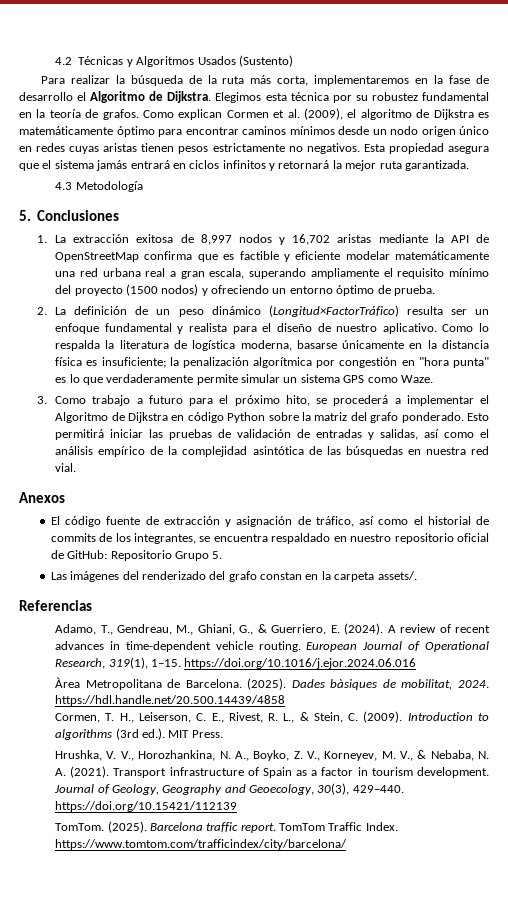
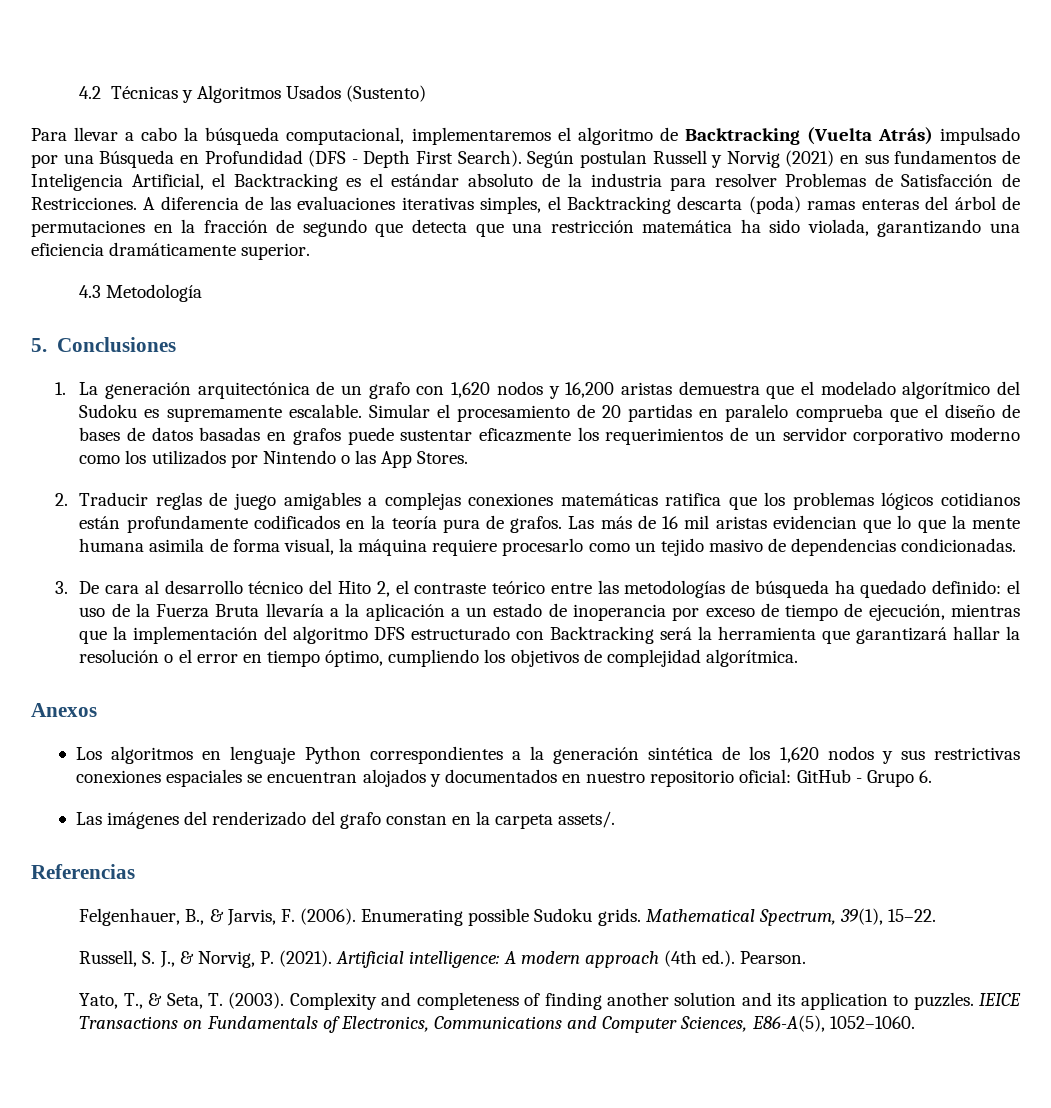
- Para realizar la búsqueda de la ruta más corta, implementaremos en la fase de desarrollo el Algoritmo de Dijkstra. Elegimos esta técnica por su robustez fundamental en la teoría de grafos. Como explican Cormen et al. (2009), el algoritmo de Dijkstra es matemáticamente óptimo para encontrar caminos mínimos desde un nodo origen único en redes cuyas aristas tienen pesos estrictamente no negativos. Esta propiedad asegura que el sistema jamás entrará en ciclos infinitos y retornará la mejor ruta garantizada.
+ Para llevar a cabo la búsqueda computacional, implementaremos el algoritmo de Backtracking (Vuelta Atrás) impulsado por una Búsqueda en Profundidad (DFS - Depth First Search). Según postulan Russell y Norvig (2021) en sus fundamentos de Inteligencia Artificial, el Backtracking es el estándar absoluto de la industria para resolver Problemas de Satisfacción de Restricciones. A diferencia de las evaluaciones iterativas simples, el Backtracking descarta (poda) ramas enteras del árbol de permutaciones en la fracción de segundo que detecta que una restricción matemática ha sido violada, garantizando una eficiencia dramáticamente superior.
- 1. La extracción exitosa de 8,997 nodos y 16,702 aristas mediante la API de OpenStreetMap confirma que es factible y eficiente modelar matemáticamente una red urbana real a gran escala, superando ampliamente el requisito mínimo del proyecto (1500 nodos) y ofreciendo un entorno óptimo de prueba.
- 2. La definición de un peso dinámico (Longitud×FactorTráfico) resulta ser un enfoque fundamental y realista para el diseño de nuestro aplicativo. Como lo respalda la literatura de logística moderna, basarse únicamente en la distancia física es insuficiente; la penalización algorítmica por congestión en "hora punta" es lo que verdaderamente permite simular un sistema GPS como Waze.
- 3. Como trabajo a futuro para el próximo hito, se procederá a implementar el Algoritmo de Dijkstra en código Python sobre la matriz del grafo ponderado. Esto permitirá iniciar las pruebas de validación de entradas y salidas, así como el análisis empírico de la complejidad asintótica de las búsquedas en nuestra red vial.
+ 1. La generación arquitectónica de un grafo con 1,620 nodos y 16,200 aristas demuestra que el modelado algorítmico del Sudoku es supremamente escalable. Simular el procesamiento de 20 partidas en paralelo comprueba que el diseño de bases de datos basadas en grafos puede sustentar eficazmente los requerimientos de un servidor corporativo moderno como los utilizados por Nintendo o las App Stores.
+ 2. Traducir reglas de juego amigables a complejas conexiones matemáticas ratifica que los problemas lógicos cotidianos están profundamente codificados en la teoría pura de grafos. Las más de 16 mil aristas evidencian que lo que la mente humana asimila de forma visual, la máquina requiere procesarlo como un tejido masivo de dependencias condicionadas.
+ 3. De cara al desarrollo técnico del Hito 2, el contraste teórico entre las metodologías de búsqueda ha quedado definido: el uso de la Fuerza Bruta llevaría a la aplicación a un estado de inoperancia por exceso de tiempo de ejecución, mientras que la implementación del algoritmo DFS estructurado con Backtracking será la herramienta que garantizará hallar la resolución o el error en tiempo óptimo, cumpliendo los objetivos de complejidad algorítmica.
  Anexos
- El código fuente de extracción y asignación de tráfico, así como el historial de commits de los integrantes, se encuentra respaldado en nuestro repositorio oficial de GitHub: Repositorio Grupo 5.
+ Los algoritmos en lenguaje Python correspondientes a la generación sintética de los 1,620 nodos y sus restrictivas conexiones espaciales se encuentran alojados y documentados en nuestro repositorio oficial: GitHub - Grupo 6.
- Adamo, T., Gendreau, M., Ghiani, G., & Guerriero, E. (2024). A review of recent advances in time-dependent vehicle routing. European Journal of Operational Research, 319(1), 1–15. https://doi.org/10.1016/j.ejor.2024.06.016
- Àrea Metropolitana de Barcelona. (2025). Dades bàsiques de mobilitat, 2024. https://hdl.handle.net/20.500.14439/4858
- Cormen, T. H., Leiserson, C. E., Rivest, R. L., & Stein, C. (2009). Introduction to algorithms (3rd ed.). MIT Press.
- Hrushka, V. V., Horozhankina, N. A., Boyko, Z. V., Korneyev, M. V., & Nebaba, N. A. (2021). Transport infrastructure of Spain as a factor in tourism development. Journal of Geology, Geography and Geoecology, 30(3), 429–440. https://doi.org/10.15421/112139
- TomTom. (2025). Barcelona traffic report. TomTom Traffic Index. https://www.tomtom.com/trafficindex/city/barcelona/
+ Felgenhauer, B., & Jarvis, F. (2006). Enumerating possible Sudoku grids. Mathematical Spectrum, 39(1), 15–22.
+ Russell, S. J., & Norvig, P. (2021). Artificial intelligence: A modern approach (4th ed.). Pearson.
+ Yato, T., & Seta, T. (2003). Complexity and completeness of finding another solution and its application to puzzles. IEICE Transactions on Fundamentals of Electronics, Communications and Computer Sciences, E86-A(5), 1052–1060.

